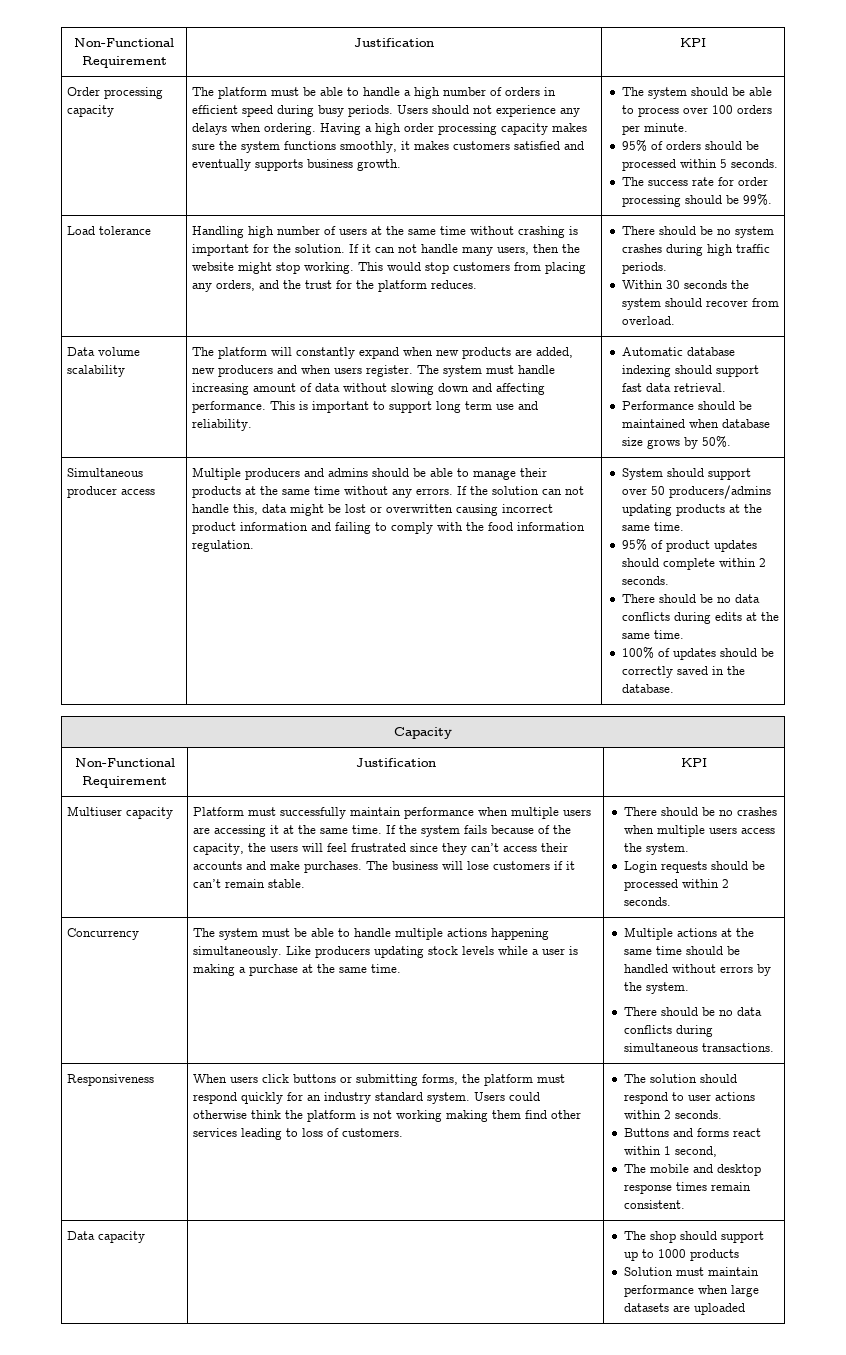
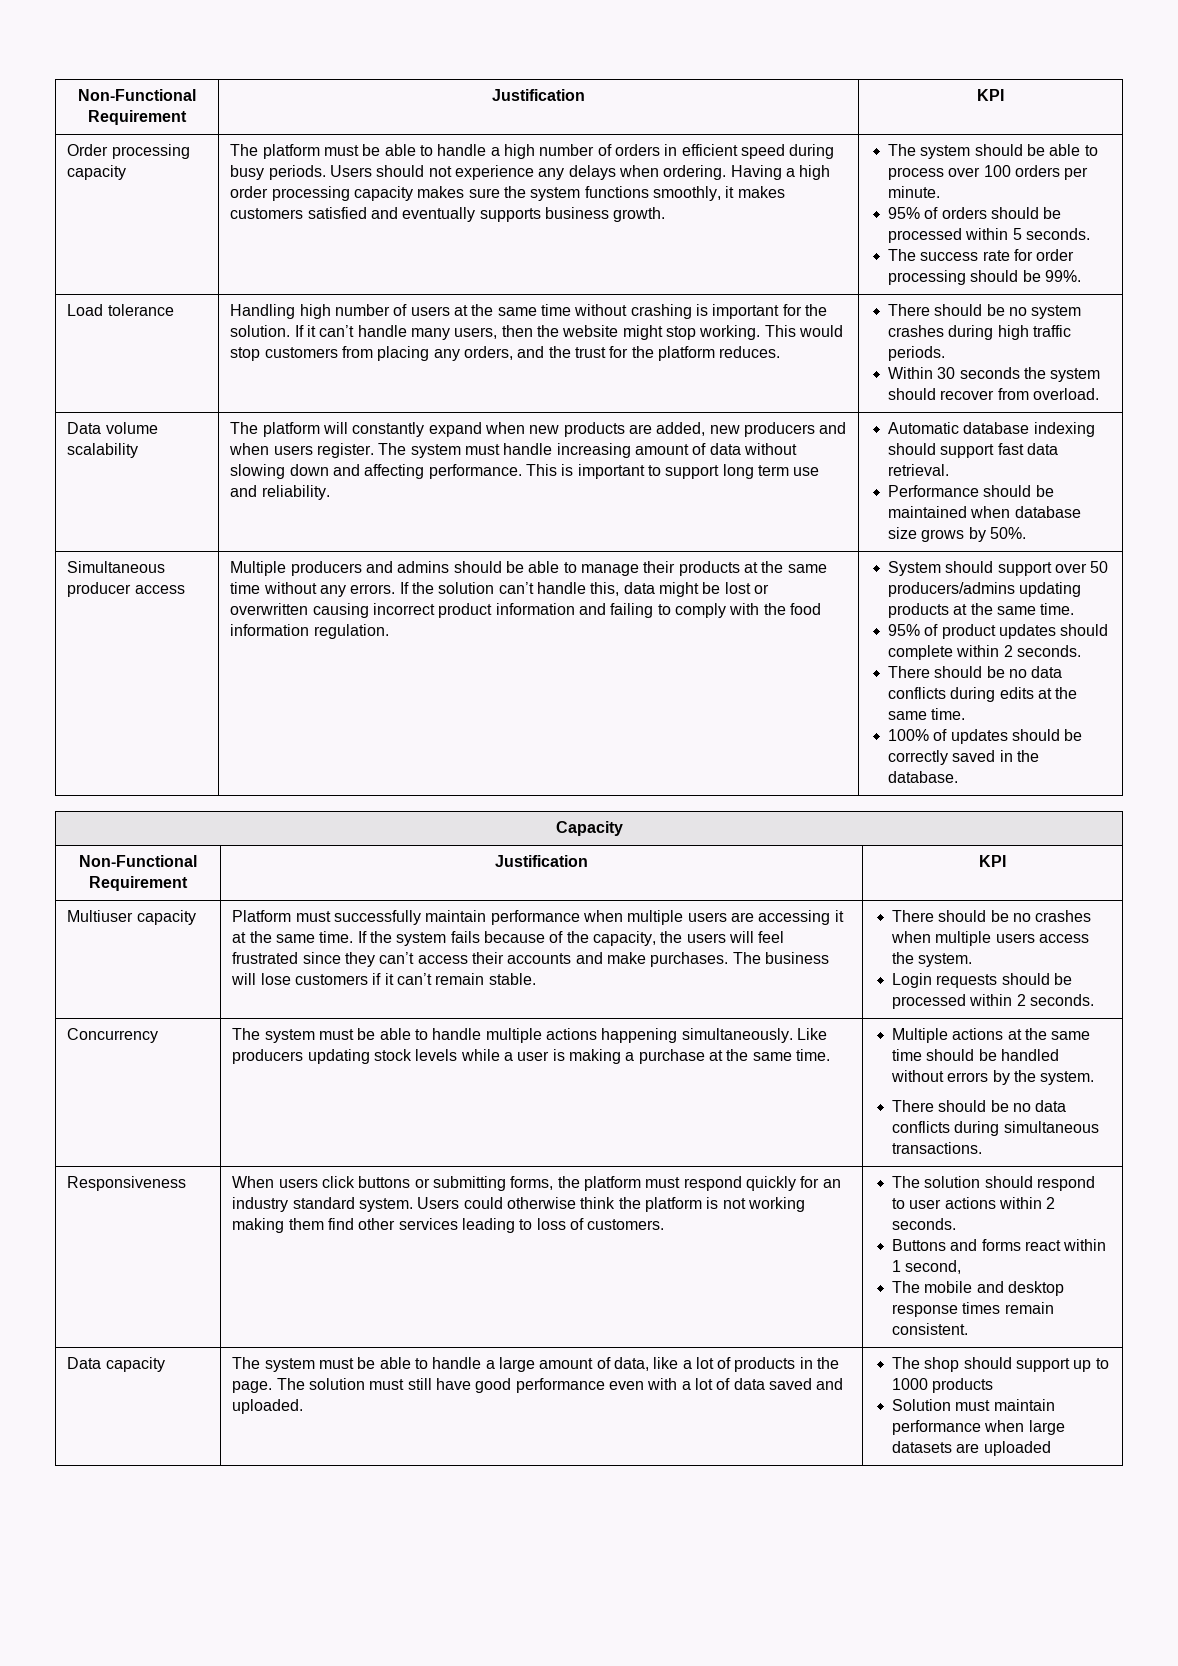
- If it can not handle many users, then the website might stop working.
+ If it can’t handle many users, then the website might stop working.
- If the solution can not handle this, data might be lost or overwritten causing incorrect product information and failing to comply with the food information regulation.
+ If the solution can’t handle this, data might be lost or overwritten causing incorrect product information and failing to comply with the food information regulation.
+ The system must be able to handle a large amount of data, like a lot of products in the page. The solution must still have good performance even with a lot of data saved and uploaded.

